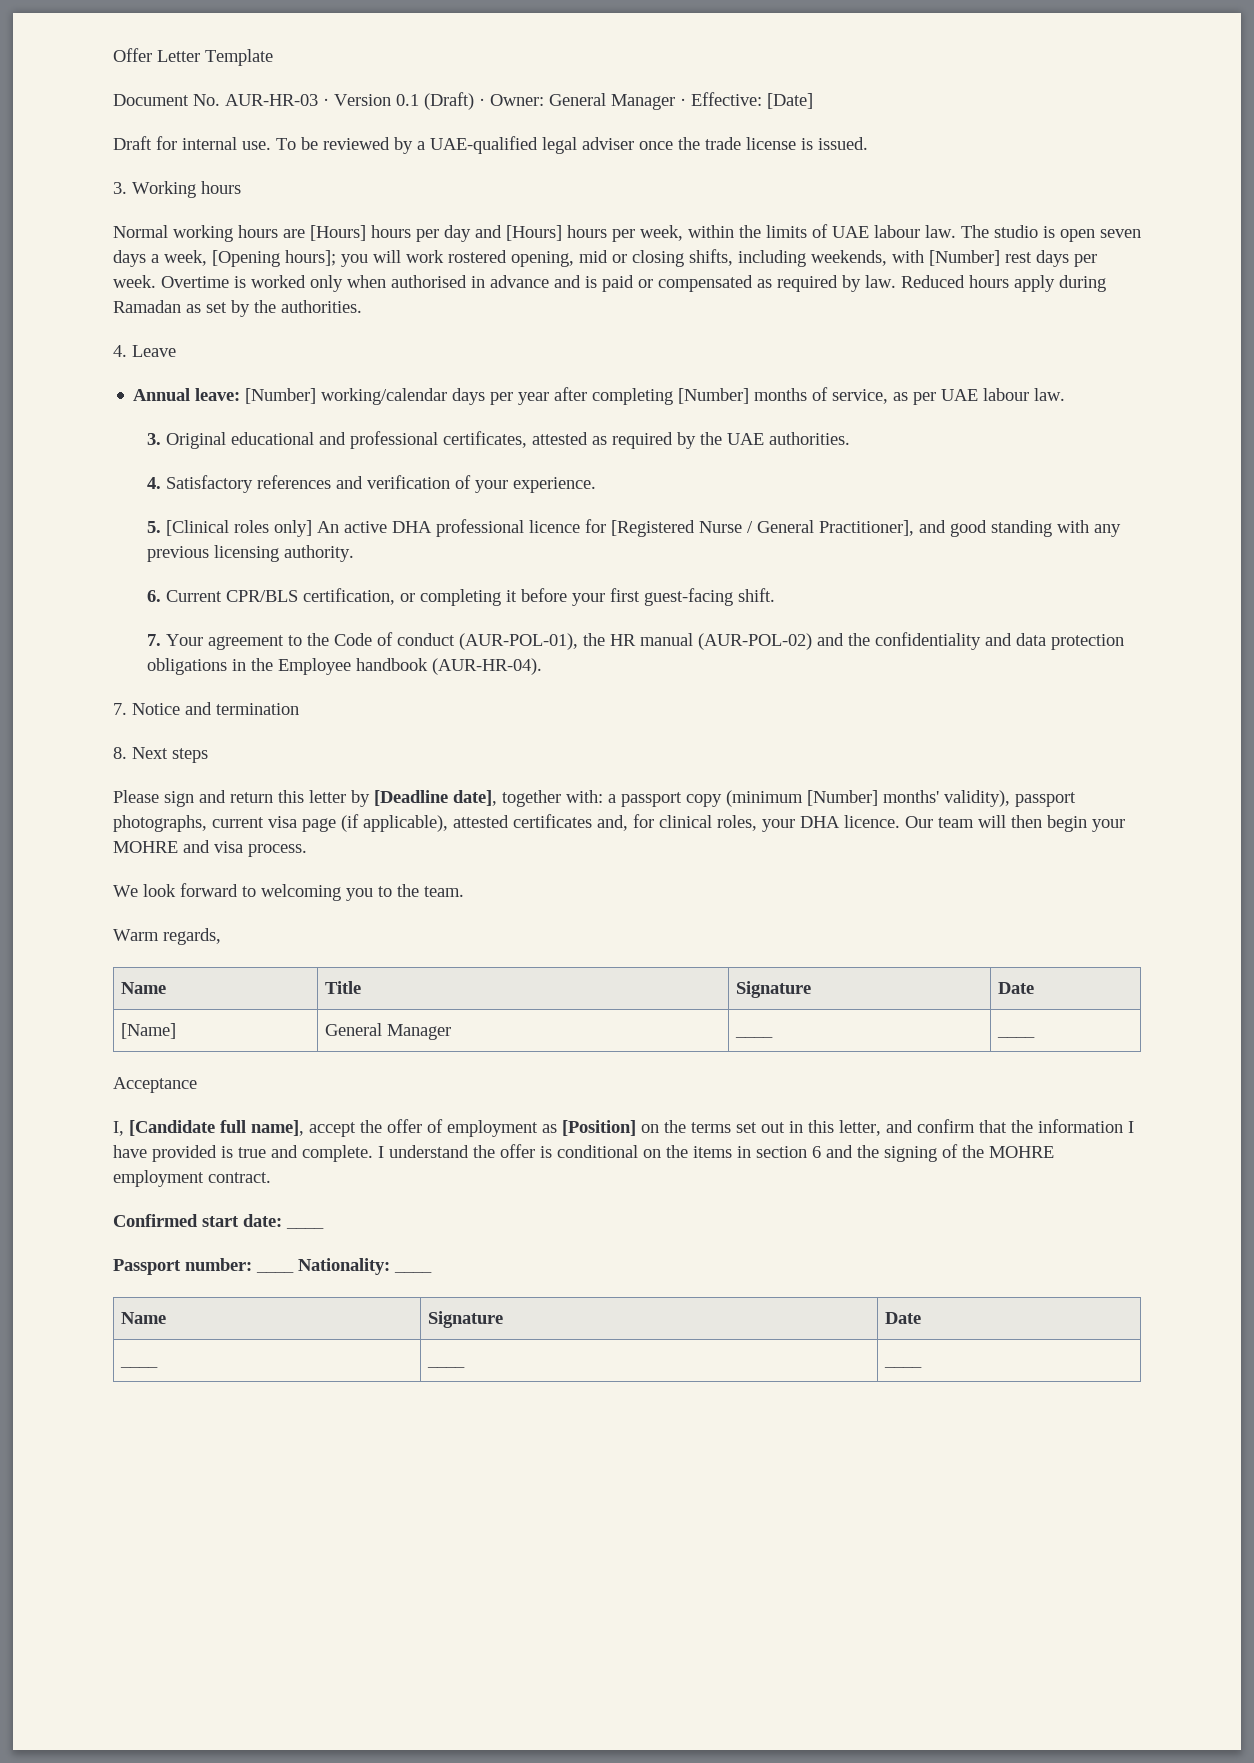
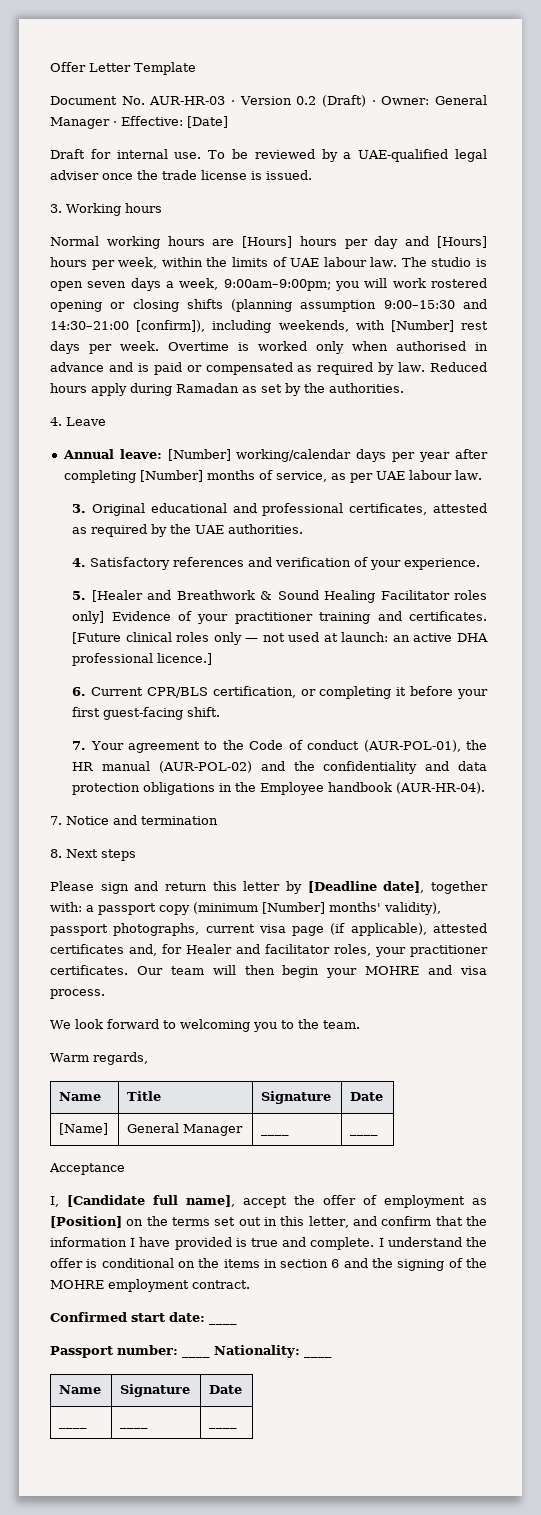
- Document No. AUR-HR-03 · Version 0.1 (Draft) · Owner: General Manager · Effective: [Date]
+ Document No. AUR-HR-03 · Version 0.2 (Draft) · Owner: General Manager · Effective: [Date]
- The studio is open seven days a week, [Opening hours]; you will work rostered opening, mid or closing shifts, including weekends, with [Number] rest days per week.
+ The studio is open seven days a week, 9:00am–9:00pm; you will work rostered opening or closing shifts (planning assumption 9:00–15:30 and 14:30–21:00 [confirm]), including weekends, with [Number] rest days per week.
- 5. [Clinical roles only] An active DHA professional licence for [Registered Nurse / General Practitioner], and good standing with any previous licensing authority.
+ 5. [Healer and Breathwork & Sound Healing Facilitator roles only] Evidence of your practitioner training and certificates. [Future clinical roles only — not used at launch: an active DHA professional licence.]
- Please sign and return this letter by [Deadline date], together with: a passport copy (minimum [Number] months' validity), passport photographs, current visa page (if applicable), attested certificates and, for clinical roles, your DHA licence.
+ Please sign and return this letter by [Deadline date], together with: a passport copy (minimum [Number] months' validity), passport photographs, current visa page (if applicable), attested certificates and, for Healer and facilitator roles, your practitioner certificates.

